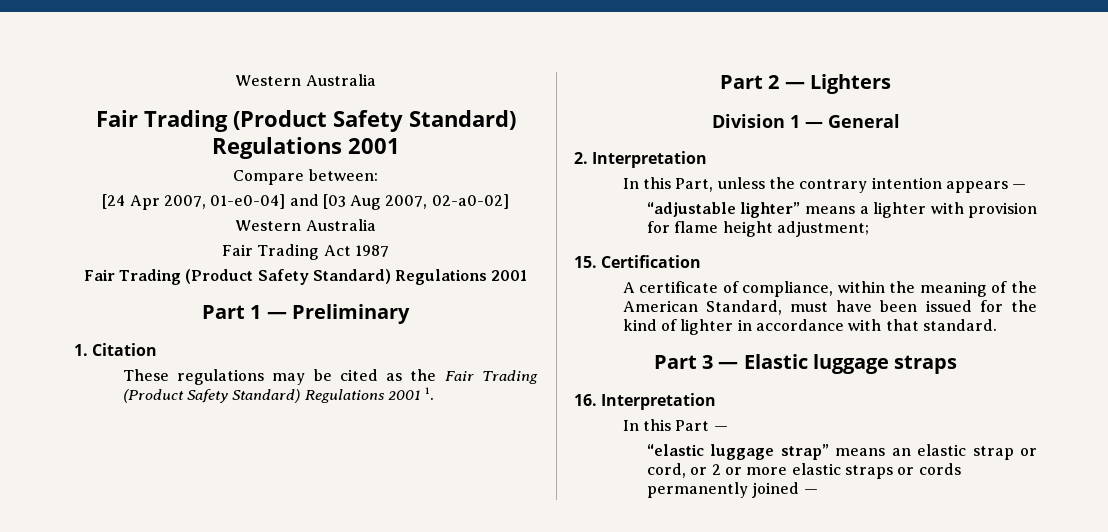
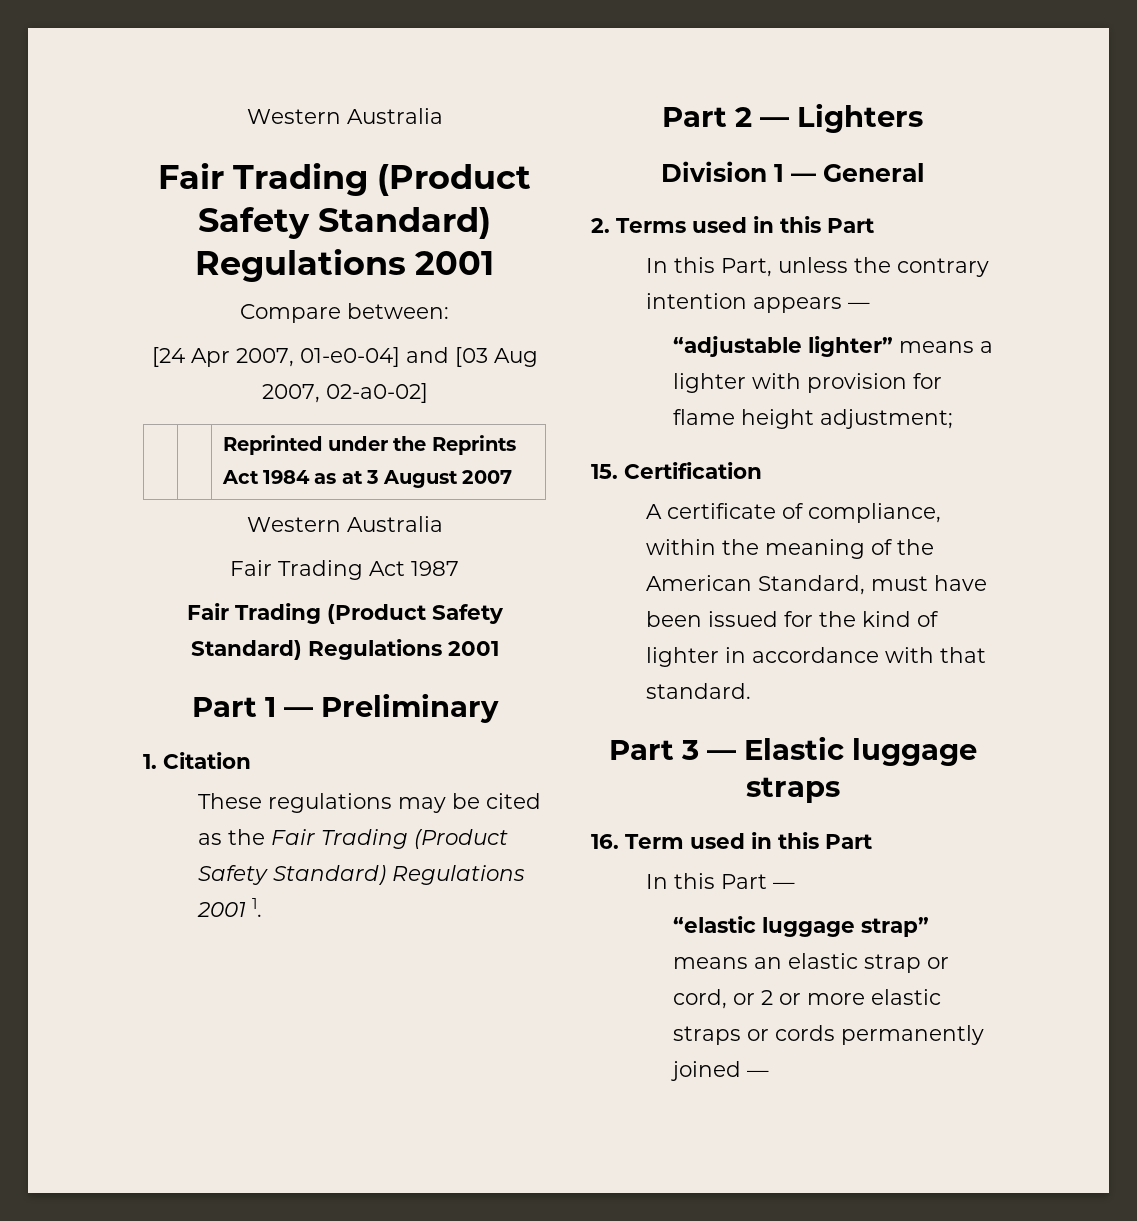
+ | | Reprinted under the Reprints Act 1984 as at 3 August 2007
- 2. Interpretation
+ 2. Terms used in this Part
- 16. Interpretation
+ 16. Term used in this Part

